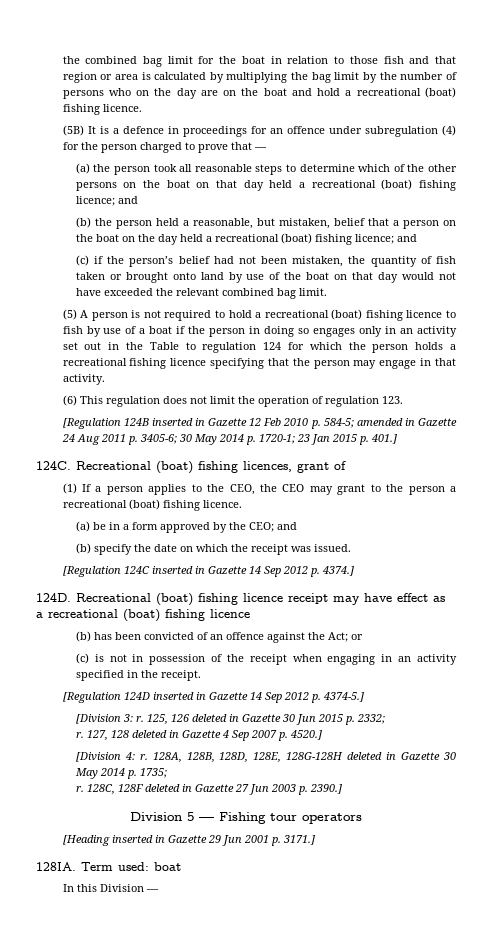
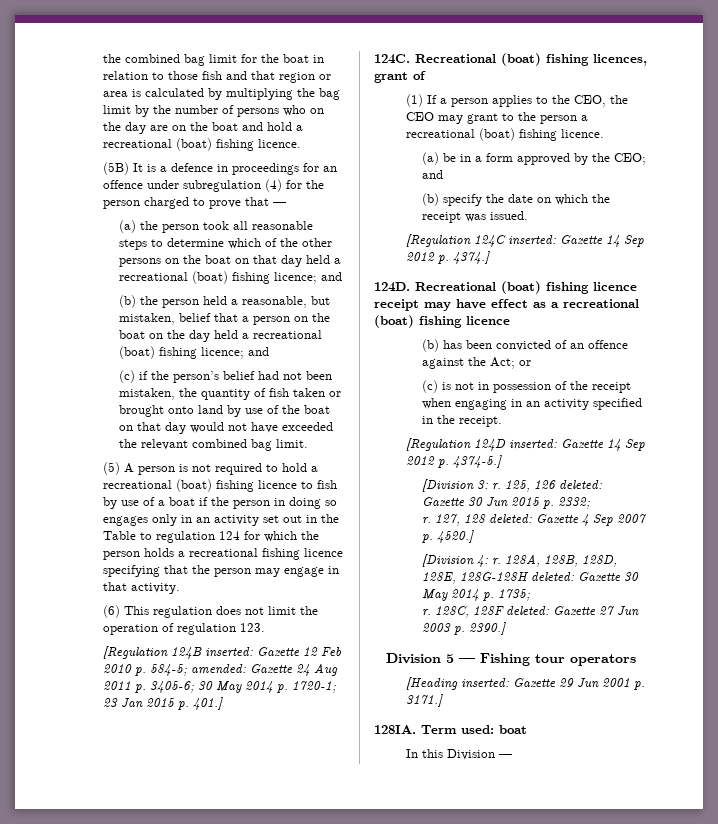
- [Regulation 124B inserted in Gazette 12 Feb 2010 p. 584-5; amended in Gazette 24 Aug 2011 p. 3405-6; 30 May 2014 p. 1720-1; 23 Jan 2015 p. 401.]
+ [Regulation 124B inserted: Gazette 12 Feb 2010 p. 584-5; amended: Gazette 24 Aug 2011 p. 3405-6; 30 May 2014 p. 1720-1; 23 Jan 2015 p. 401.]
- [Regulation 124C inserted in Gazette 14 Sep 2012 p. 4374.]
+ [Regulation 124C inserted: Gazette 14 Sep 2012 p. 4374.]
- [Regulation 124D inserted in Gazette 14 Sep 2012 p. 4374-5.]
+ [Regulation 124D inserted: Gazette 14 Sep 2012 p. 4374-5.]
- 125, 126 deleted in Gazette 30 Jun 2015 p. 2332;
+ 125, 126 deleted: Gazette 30 Jun 2015 p. 2332;
- 127, 128 deleted in Gazette 4 Sep 2007 p. 4520.]
+ 127, 128 deleted: Gazette 4 Sep 2007 p. 4520.]
- 128A, 128B, 128D, 128E, 128G-128H deleted in Gazette 30 May 2014 p. 1735;
+ 128A, 128B, 128D, 128E, 128G-128H deleted: Gazette 30 May 2014 p. 1735;
- 128C, 128F deleted in Gazette 27 Jun 2003 p. 2390.]
+ 128C, 128F deleted: Gazette 27 Jun 2003 p. 2390.]
- [Heading inserted in Gazette 29 Jun 2001 p. 3171.]
+ [Heading inserted: Gazette 29 Jun 2001 p. 3171.]

